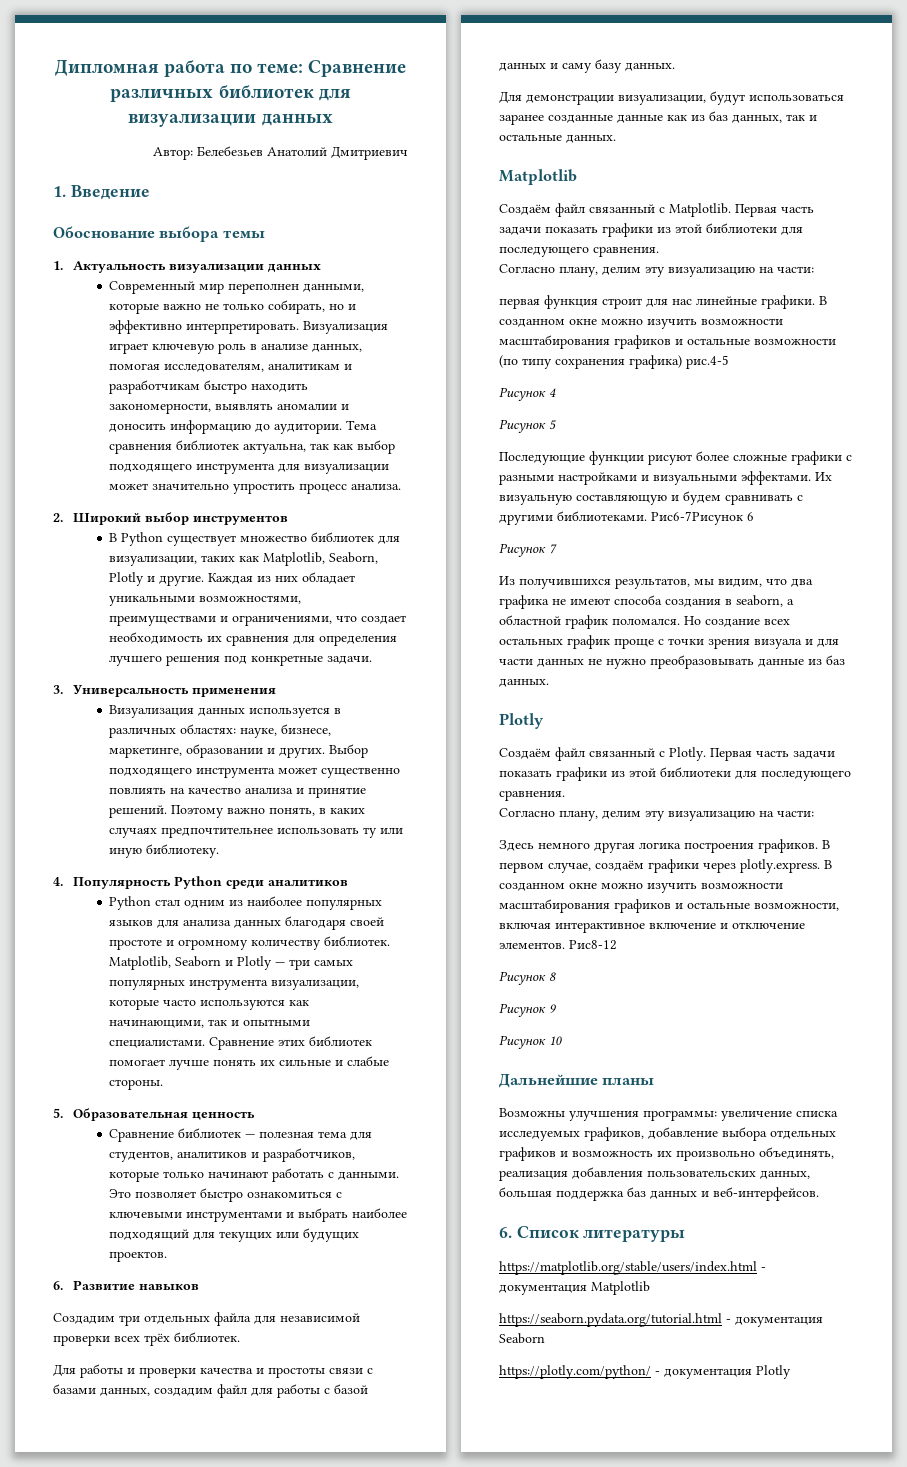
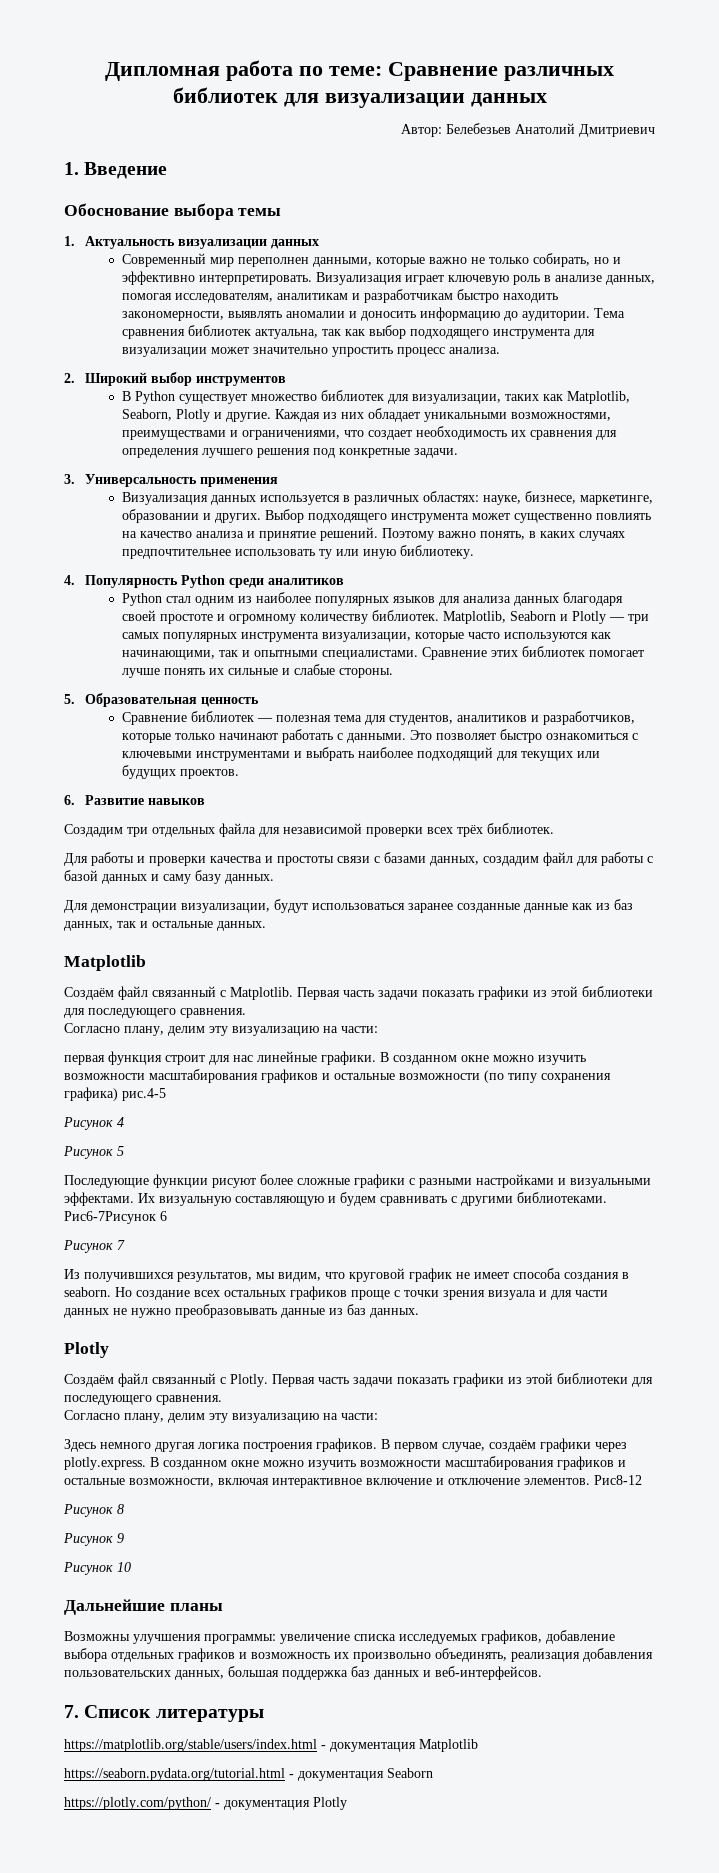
- Из получившихся результатов, мы видим, что два графика не имеют способа создания в seaborn, а областной график поломался.
+ Из получившихся результатов, мы видим, что круговой график не имеет способа создания в seaborn.
- Но создание всех остальных график проще с точки зрения визуала и для части данных не нужно преобразовывать данные из баз данных.
+ Но создание всех остальных графиков проще с точки зрения визуала и для части данных не нужно преобразовывать данные из баз данных.
- 6. Список литературы
+ 7. Список литературы

